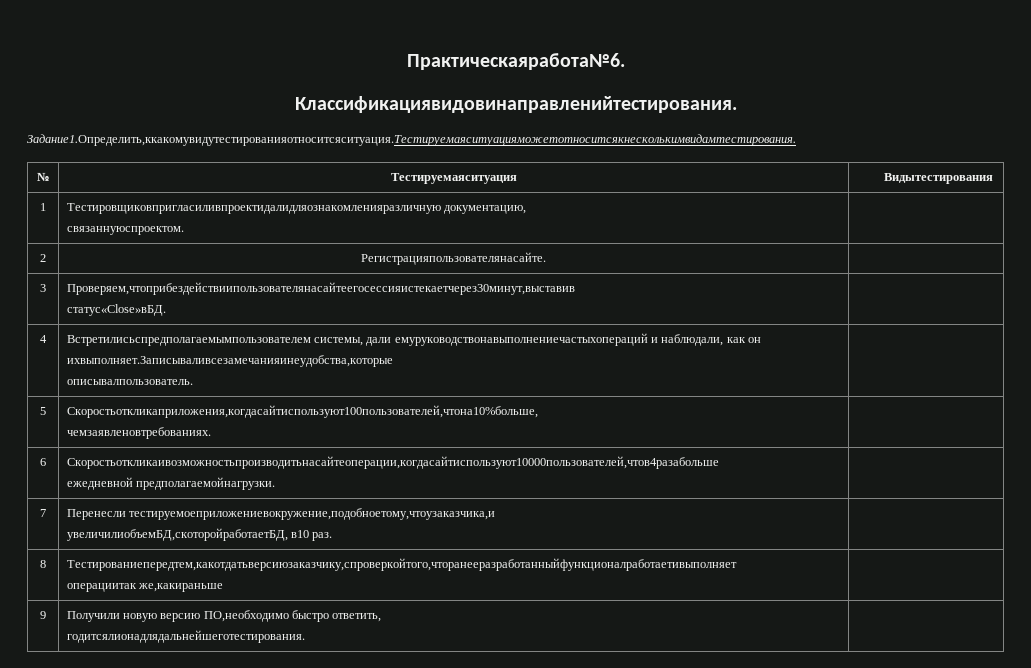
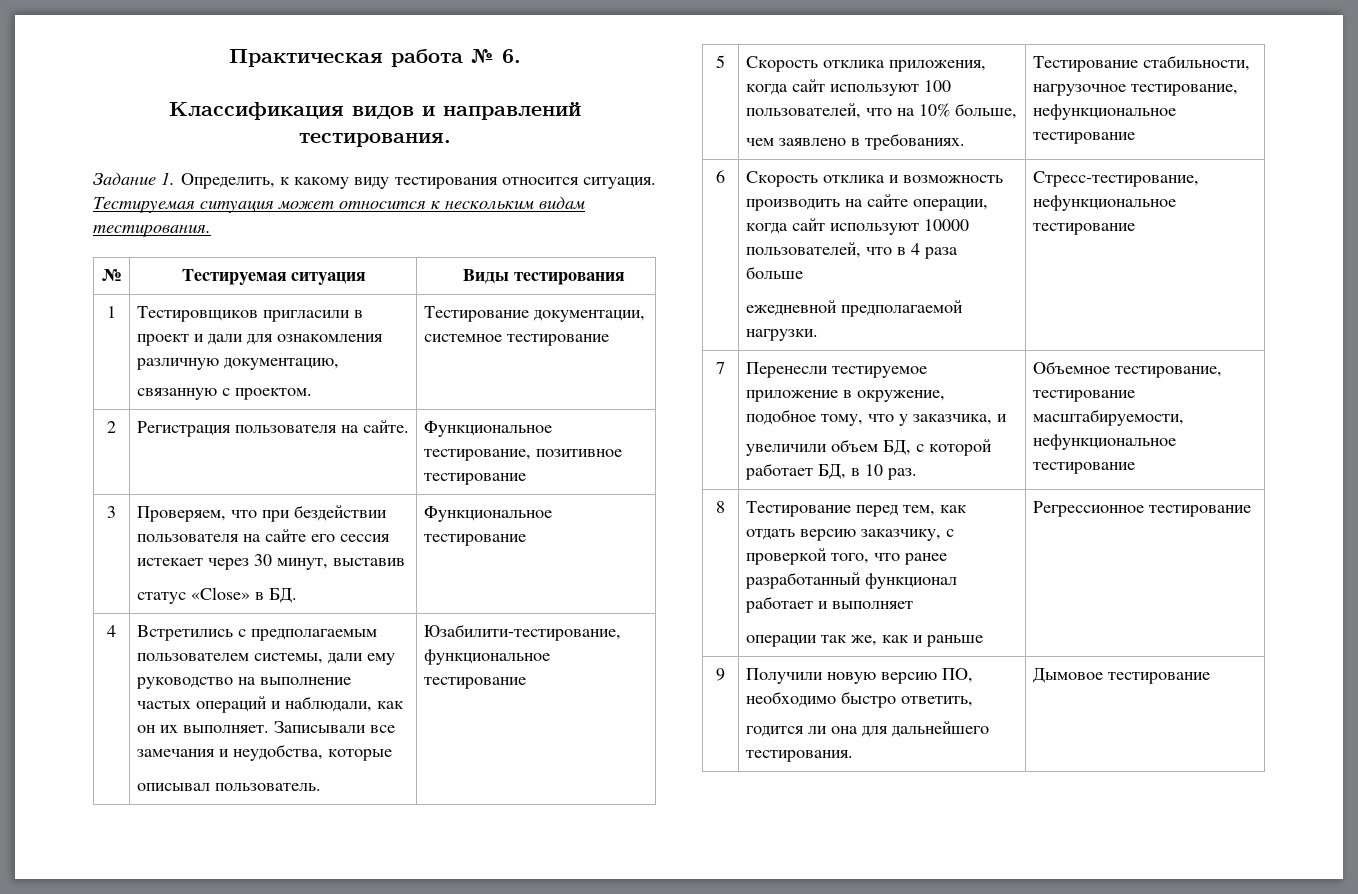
- Практическаяработа№6.
- Классификациявидовинаправленийтестирования.
- Задание1.Определить,ккакомувидутестированияотноситсяситуация.Тестируемаяситуацияможетотноситсякнесколькимвидамтестирования.
- № | Тестируемаяситуация | Видытестирования
- 1 | Тестировщиковпригласиливпроектидалидляознакомленияразличную документацию,
- связаннуюспроектом. |
- 2 | Регистрацияпользователянасайте. |
- 3 | Проверяем,чтоприбездействиипользователянасайтеегосессияистекаетчерез30минут,выставив
- статус«Close»вБД. |
- 4 | Встретилисьспредполагаемымпользователем системы, дали емуруководствонавыполнениечастыхопераций и наблюдали, как он ихвыполняет.Записываливсезамечанияинеудобства,которые
- описывалпользователь. |
- 5 | Скоростьоткликаприложения,когдасайтиспользуют100пользователей,чтона10%больше,
- чемзаявленовтребованиях. |
- 6 | Скоростьоткликаивозможностьпроизводитьнасайтеоперации,когдасайтиспользуют10000пользователей,чтов4разабольше
- ежедневной предполагаемойнагрузки. |
- 7 | Перенесли тестируемоеприложениевокружение,подобноетому,чтоузаказчика,и
- увеличилиобъемБД,скоторойработаетБД, в10 раз. |
- 8 | Тестированиепередтем,какотдатьверсиюзаказчику,спроверкойтого,чторанееразработанныйфункционалработаетивыполняет
- операциитак же,какираньше |
+ Практическая работа № 6.
+ Классификация видов и направлений тестирования.
+ Задание 1. Определить, к какому виду тестирования относится ситуация. Тестируемая ситуация может относится к нескольким видам тестирования.
+ № | Тестируемая ситуация | Виды тестирования
+ 1 | Тестировщиков пригласили в проект и дали для ознакомления различную документацию,
+ связанную с проектом. | Тестирование документации, системное тестирование
+ 2 | Регистрация пользователя на сайте. | Функциональное тестирование, позитивное тестирование
+ 3 | Проверяем, что при бездействии пользователя на сайте его сессия истекает через 30 минут, выставив
+ статус «Close» в БД. | Функциональное тестирование
+ 4 | Встретились с предполагаемым пользователем системы, дали ему руководство на выполнение частых операций и наблюдали, как он их выполняет. Записывали все замечания и неудобства, которые
+ описывал пользователь. | Юзабилити-тестирование, функциональное тестирование
+ 5 | Скорость отклика приложения, когда сайт используют 100 пользователей, что на 10% больше,
+ чем заявлено в требованиях. | Тестирование стабильности, нагрузочное тестирование, нефункциональное тестирование
+ 6 | Скорость отклика и возможность производить на сайте операции, когда сайт используют 10000 пользователей, что в 4 раза больше
+ ежедневной предполагаемой нагрузки. | Стресс-тестирование, нефункциональное тестирование
+ 7 | Перенесли тестируемое приложение в окружение, подобное тому, что у заказчика, и
+ увеличили объем БД, с которой работает БД, в 10 раз. | Объемное тестирование, тестирование масштабируемости, нефункциональное тестирование
+ 8 | Тестирование перед тем, как отдать версию заказчику, с проверкой того, что ранее разработанный функционал работает и выполняет
+ операции так же, как и раньше | Регрессионное тестирование
- 9 | Получили новую версию ПО,необходимо быстро ответить,
- годитсялионадлядальнейшеготестирования. |
+ 9 | Получили новую версию ПО, необходимо быстро ответить,
+ годится ли она для дальнейшего тестирования. | Дымовое тестирование

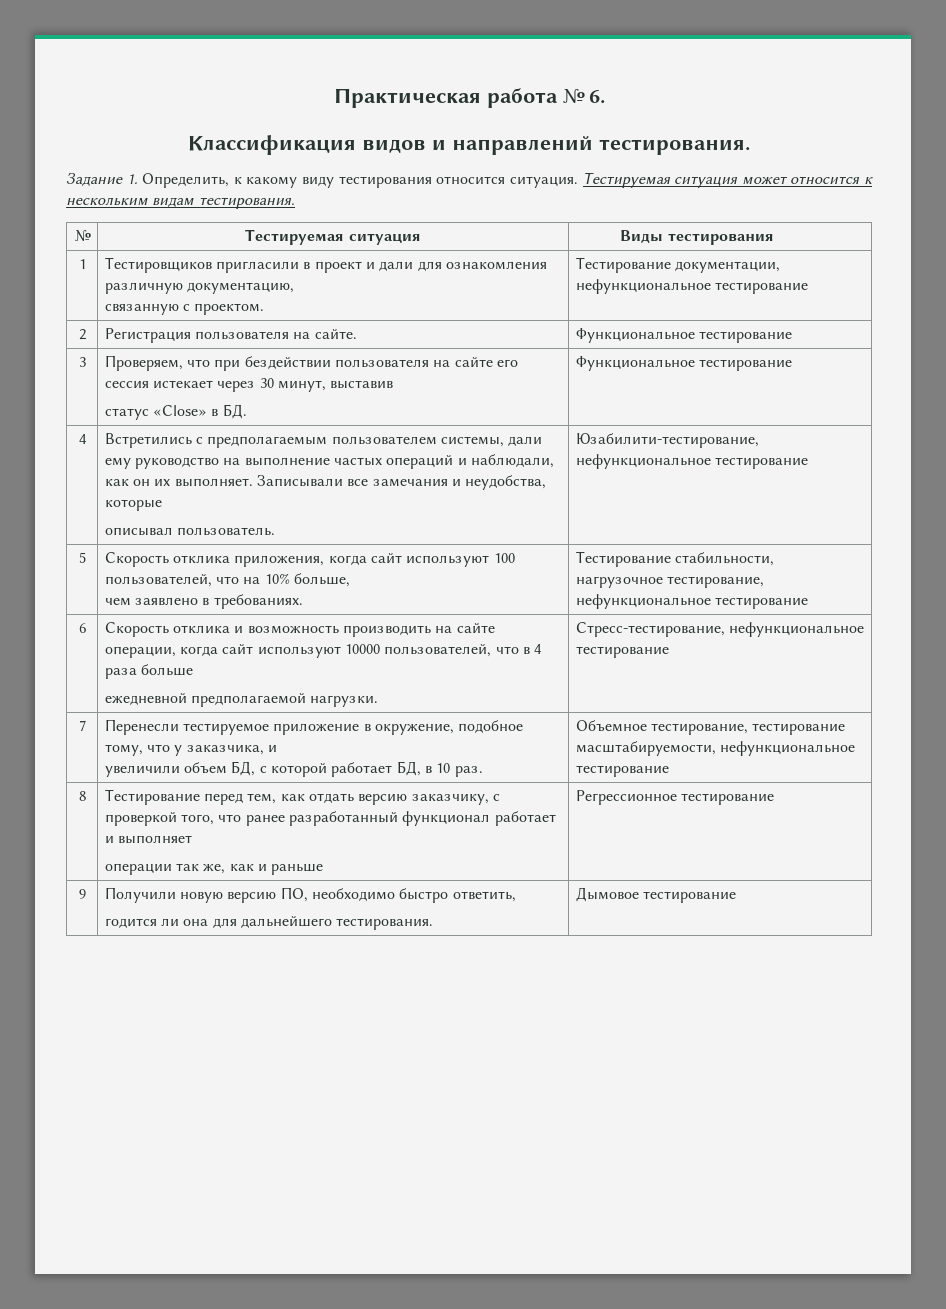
  1 | Тестировщиков пригласили в проект и дали для ознакомления различную документацию,
- связанную с проектом. | Тестирование документации, системное тестирование
+ связанную с проектом. | Тестирование документации, нефункциональное тестирование
- 2 | Регистрация пользователя на сайте. | Функциональное тестирование, позитивное тестирование
+ 2 | Регистрация пользователя на сайте. | Функциональное тестирование
  4 | Встретились с предполагаемым пользователем системы, дали ему руководство на выполнение частых операций и наблюдали, как он их выполняет. Записывали все замечания и неудобства, которые
- описывал пользователь. | Юзабилити-тестирование, функциональное тестирование
+ описывал пользователь. | Юзабилити-тестирование, нефункциональное тестирование

